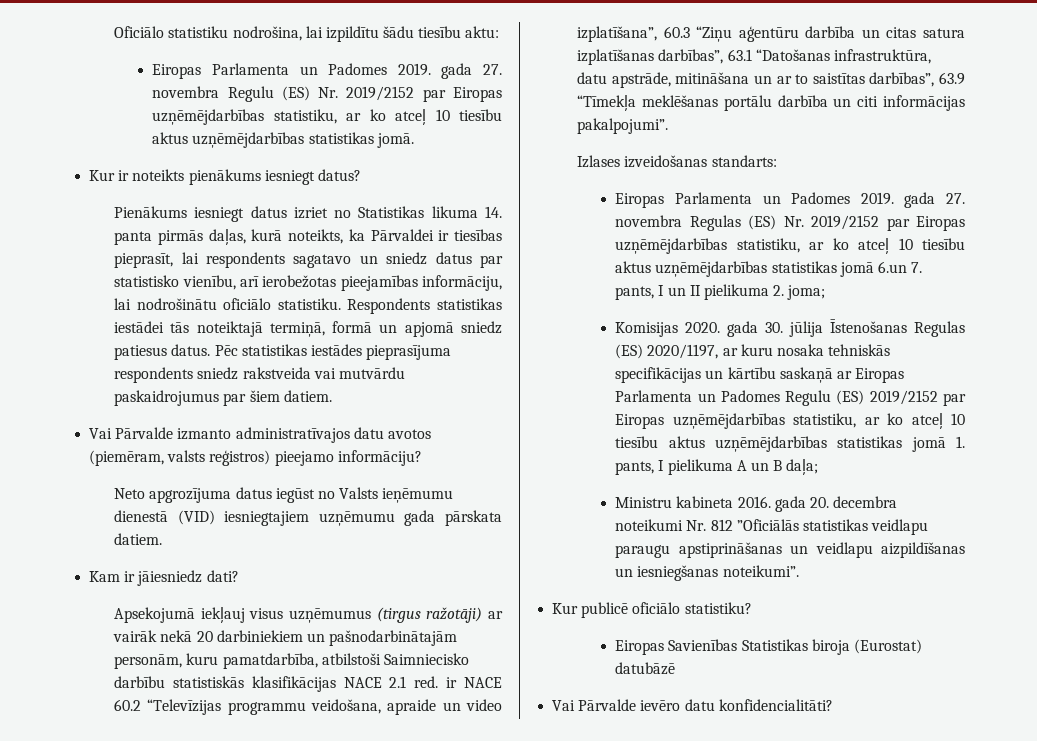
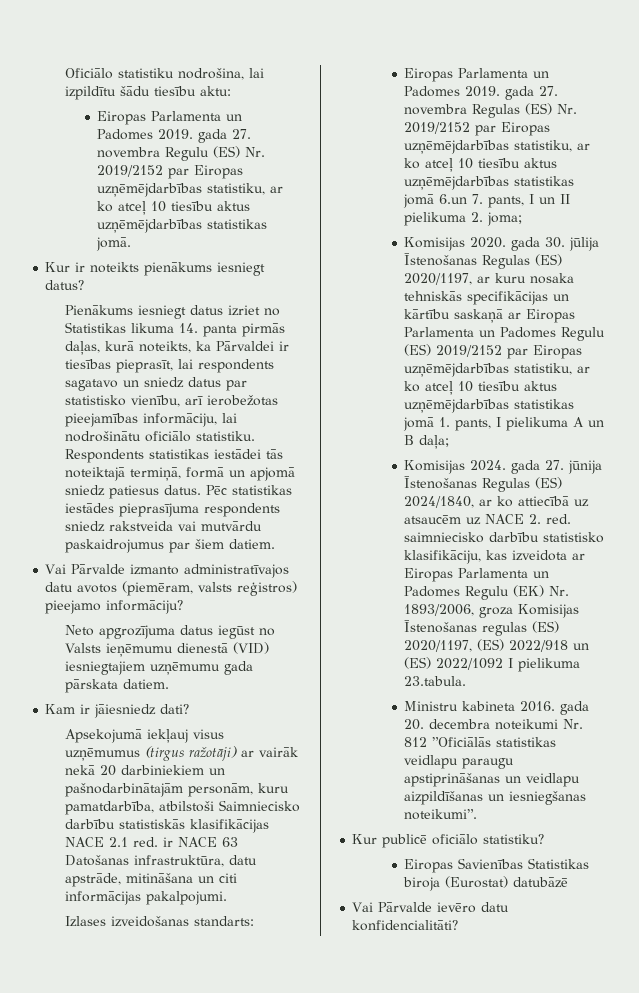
- Apsekojumā iekļauj visus uzņēmumus (tirgus ražotāji) ar vairāk nekā 20 darbiniekiem un pašnodarbinātajām personām, kuru pamatdarbība, atbilstoši Saimniecisko darbību statistiskās klasifikācijas NACE 2.1 red. ir NACE 60.2 “Televīzijas programmu veidošana, apraide un video izplatīšana”, 60.3 “Ziņu aģentūru darbība un citas satura izplatīšanas darbības”, 63.1 “Datošanas infrastruktūra, datu apstrāde, mitināšana un ar to saistītas darbības”, 63.9 “Tīmekļa meklēšanas portālu darbība un citi informācijas pakalpojumi”.
+ Apsekojumā iekļauj visus uzņēmumus (tirgus ražotāji) ar vairāk nekā 20 darbiniekiem un pašnodarbinātajām personām, kuru pamatdarbība, atbilstoši Saimniecisko darbību statistiskās klasifikācijas NACE 2.1 red. ir NACE 63 Datošanas infrastruktūra, datu apstrāde, mitināšana un citi informācijas pakalpojumi.
+ Komisijas 2024. gada 27. jūnija Īstenošanas Regulas (ES) 2024/1840, ar ko attiecībā uz atsaucēm uz NACE 2. red. saimniecisko darbību statistisko klasifikāciju, kas izveidota ar Eiropas Parlamenta un Padomes Regulu (EK) Nr. 1893/2006, groza Komisijas Īstenošanas regulas (ES) 2020/1197, (ES) 2022/918 un (ES) 2022/1092 I pielikuma 23.tabula.

